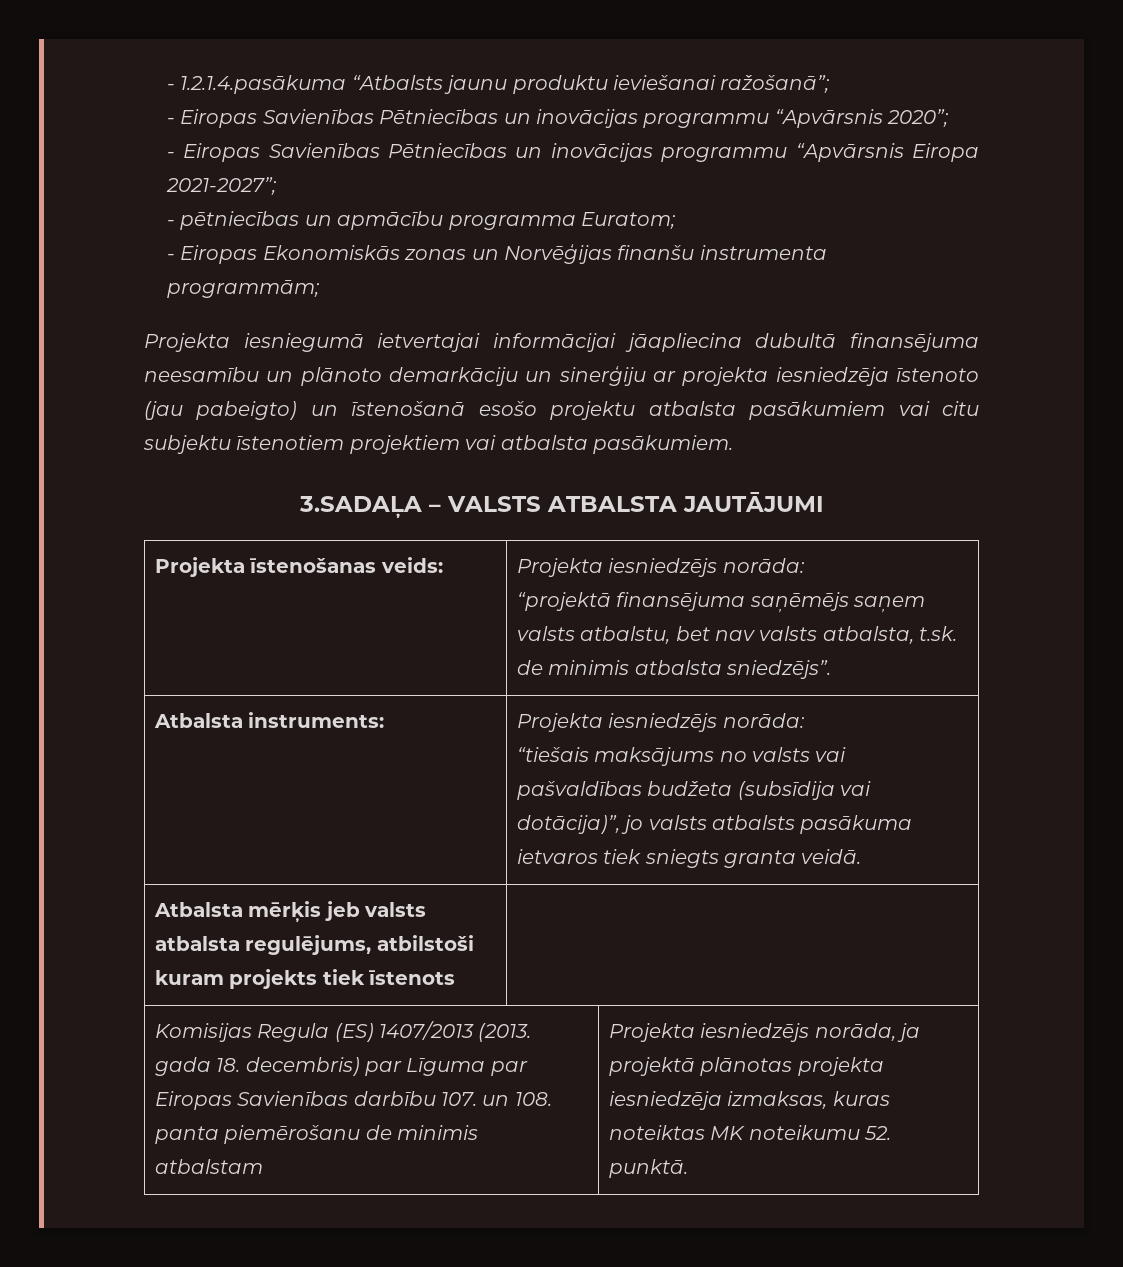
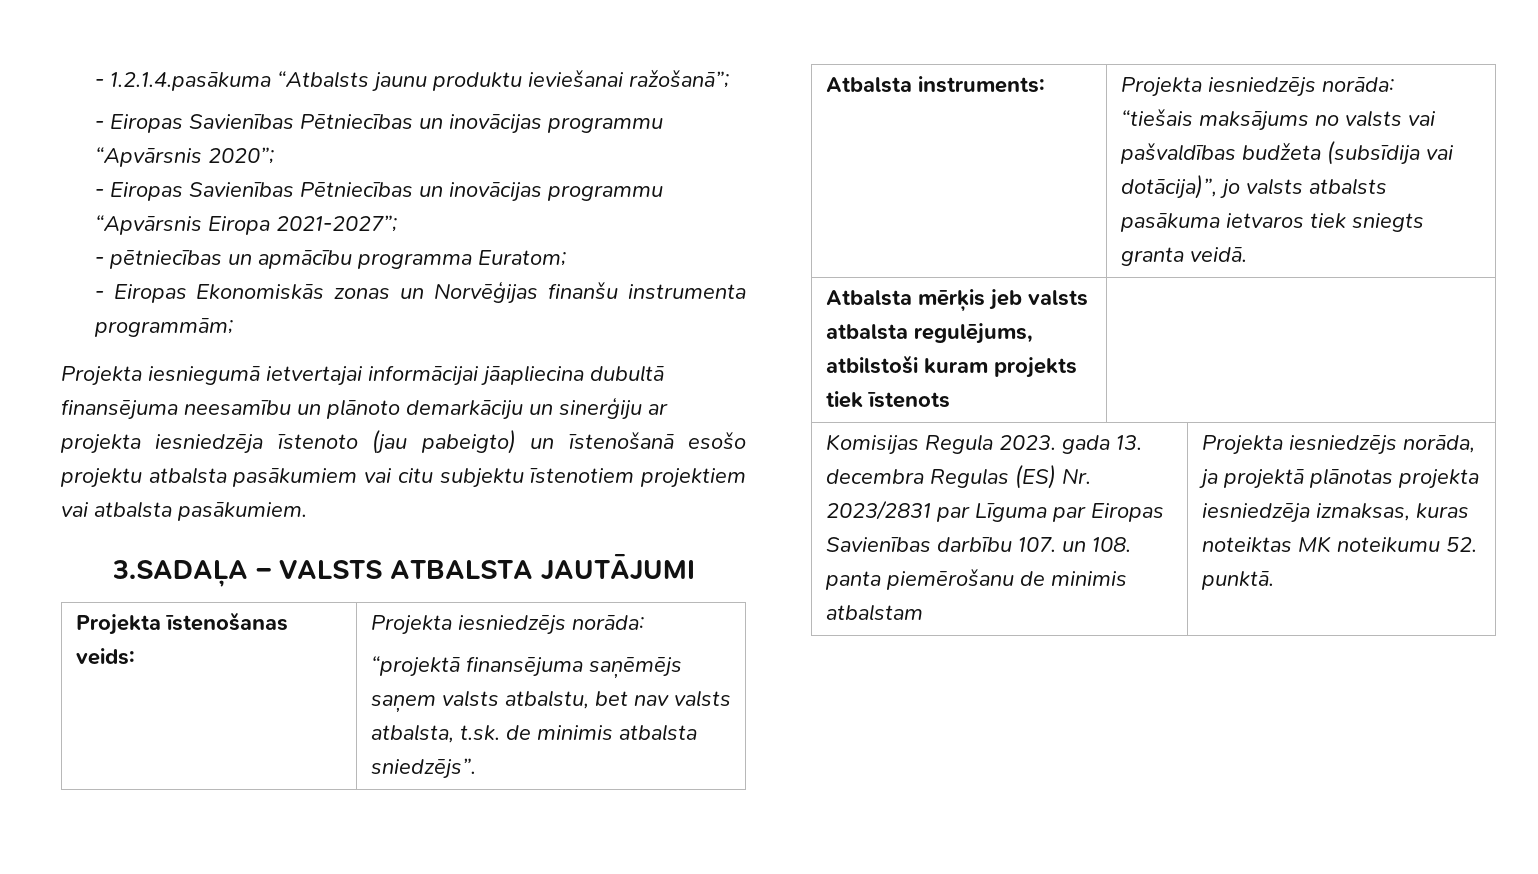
- Komisijas Regula (ES) 1407/2013 (2013. gada 18. decembris) par Līguma par Eiropas Savienības darbību 107. un 108. panta piemērošanu de minimis atbalstam | Projekta iesniedzējs norāda, ja projektā plānotas projekta iesniedzēja izmaksas, kuras noteiktas MK noteikumu 52. punktā.
+ Komisijas Regula 2023. gada 13. decembra Regulas (ES) Nr. 2023/2831 par Līguma par Eiropas Savienības darbību 107. un 108. panta piemērošanu de minimis atbalstam | Projekta iesniedzējs norāda, ja projektā plānotas projekta iesniedzēja izmaksas, kuras noteiktas MK noteikumu 52. punktā.

